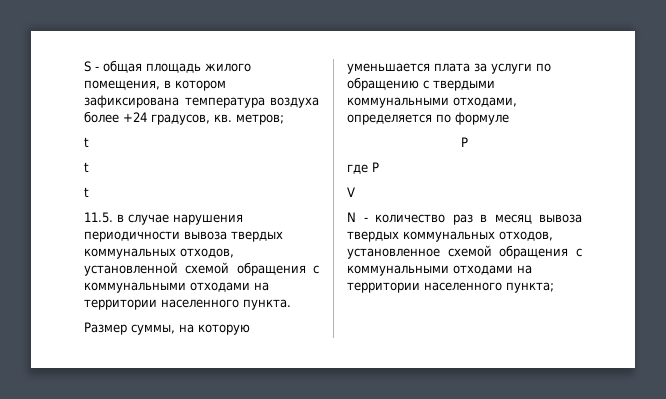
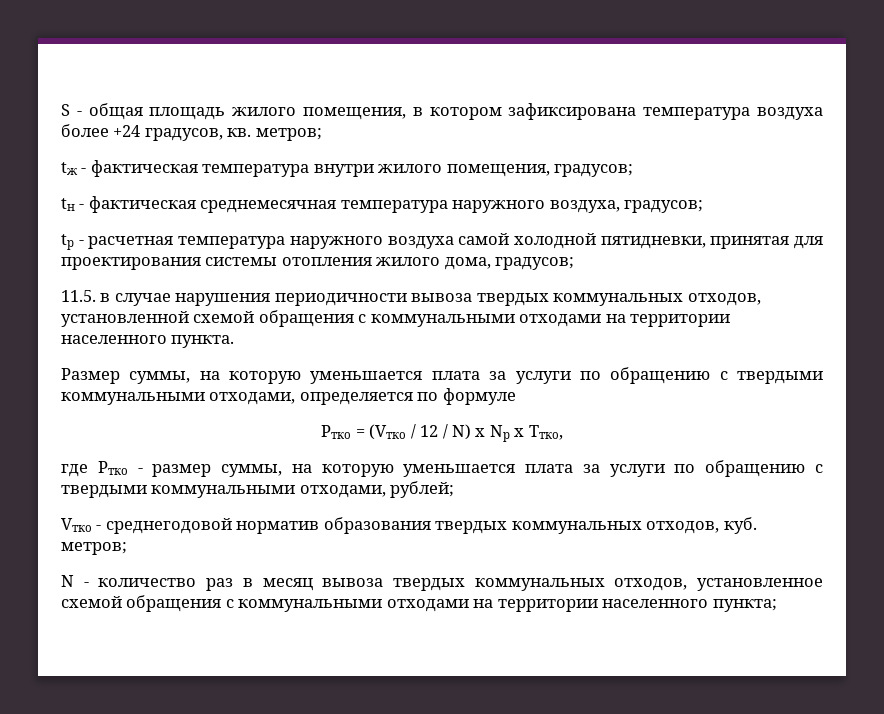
  S - общая площадь жилого помещения, в котором зафиксирована температура воздуха более +24 градусов, кв. метров;
- t
- t
- t
+ tж - фактическая температура внутри жилого помещения, градусов;
+ tн - фактическая среднемесячная температура наружного воздуха, градусов;
+ tр - расчетная температура наружного воздуха самой холодной пятидневки, принятая для проектирования системы отопления жилого дома, градусов;
  Размер суммы, на которую уменьшается плата за услуги по обращению с твердыми коммунальными отходами, определяется по формуле
- Р
- где Р
- V
+ Ртко = (Vтко / 12 / N) х Np х Ттко,
+ где Ртко - размер суммы, на которую уменьшается плата за услуги по обращению с твердыми коммунальными отходами, рублей;
+ Vтко - среднегодовой норматив образования твердых коммунальных отходов, куб. метров;

